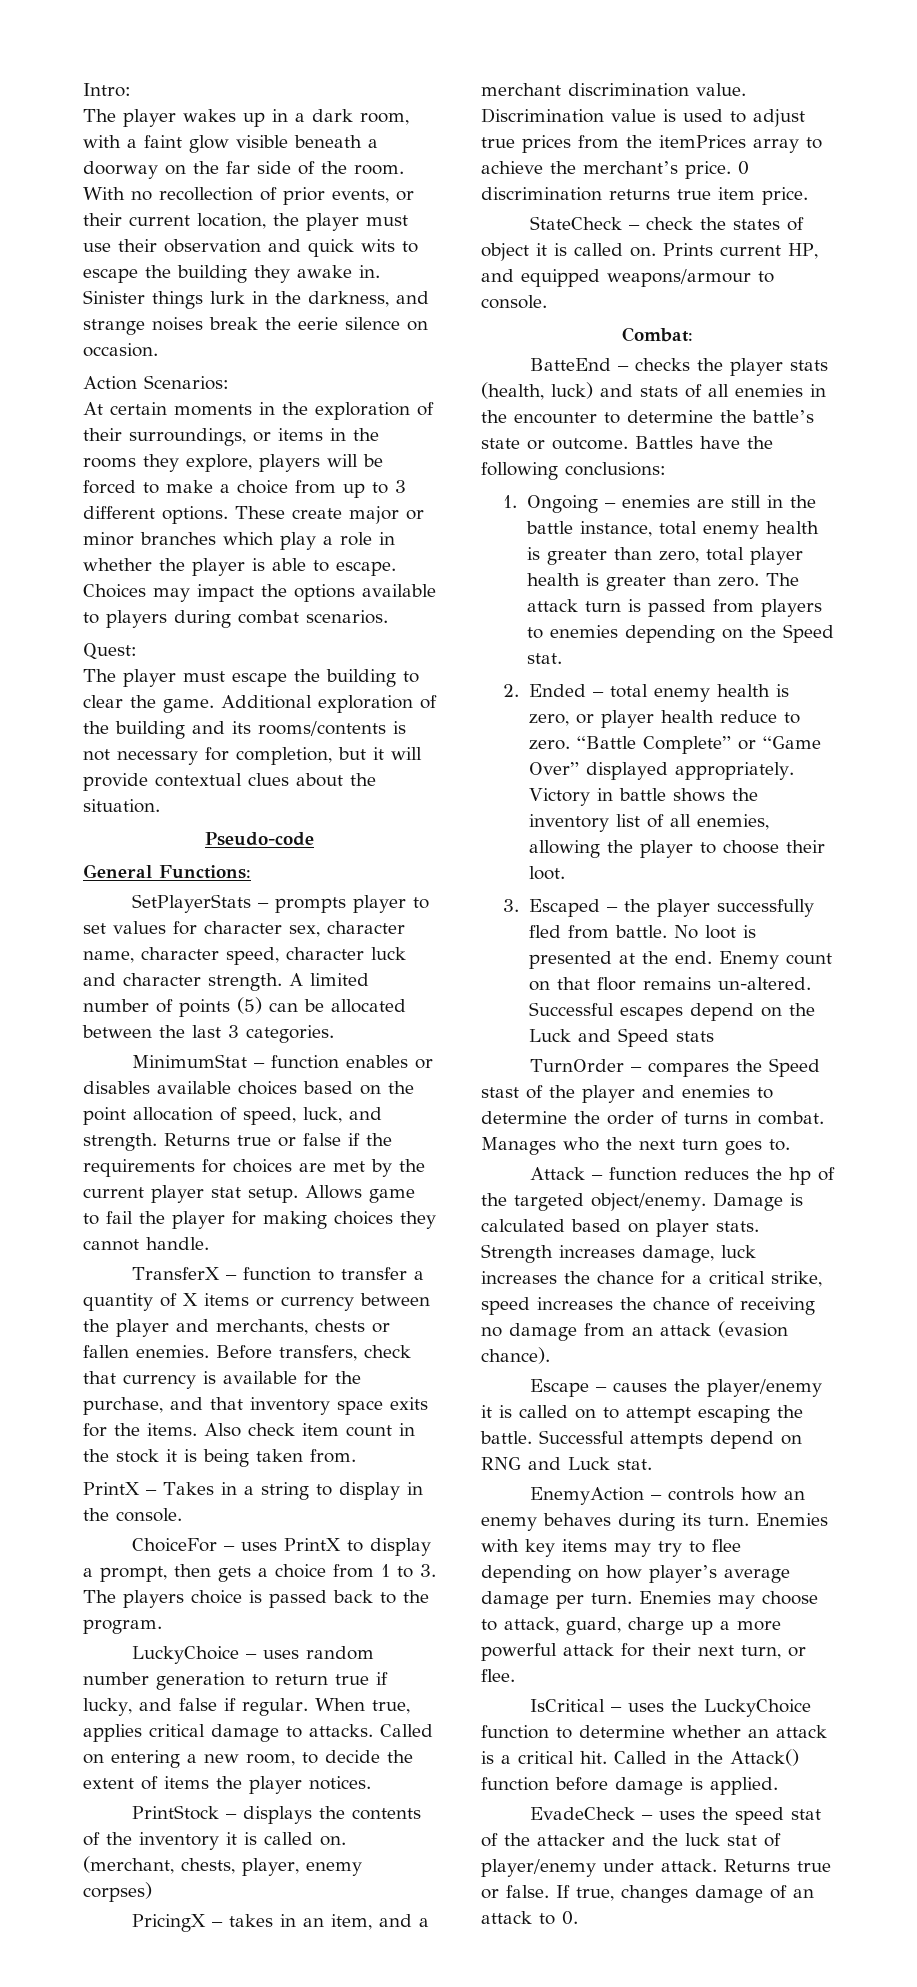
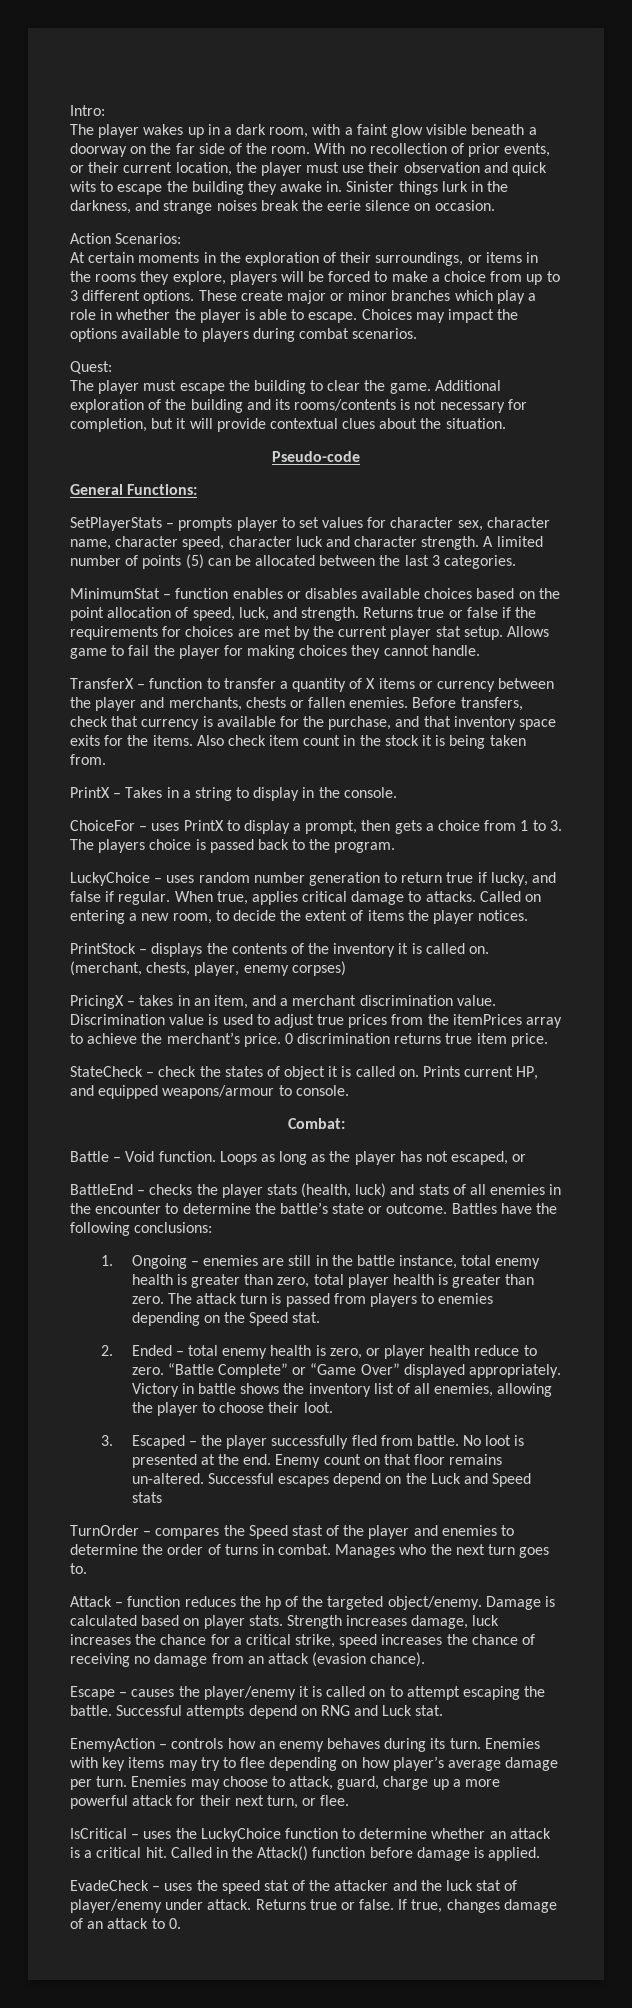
- BatteEnd – checks the player stats (health, luck) and stats of all enemies in the encounter to determine the battle’s state or outcome.
+ Battle – Void function. Loops as long as the player has not escaped, or
+ BattleEnd – checks the player stats (health, luck) and stats of all enemies in the encounter to determine the battle’s state or outcome.

